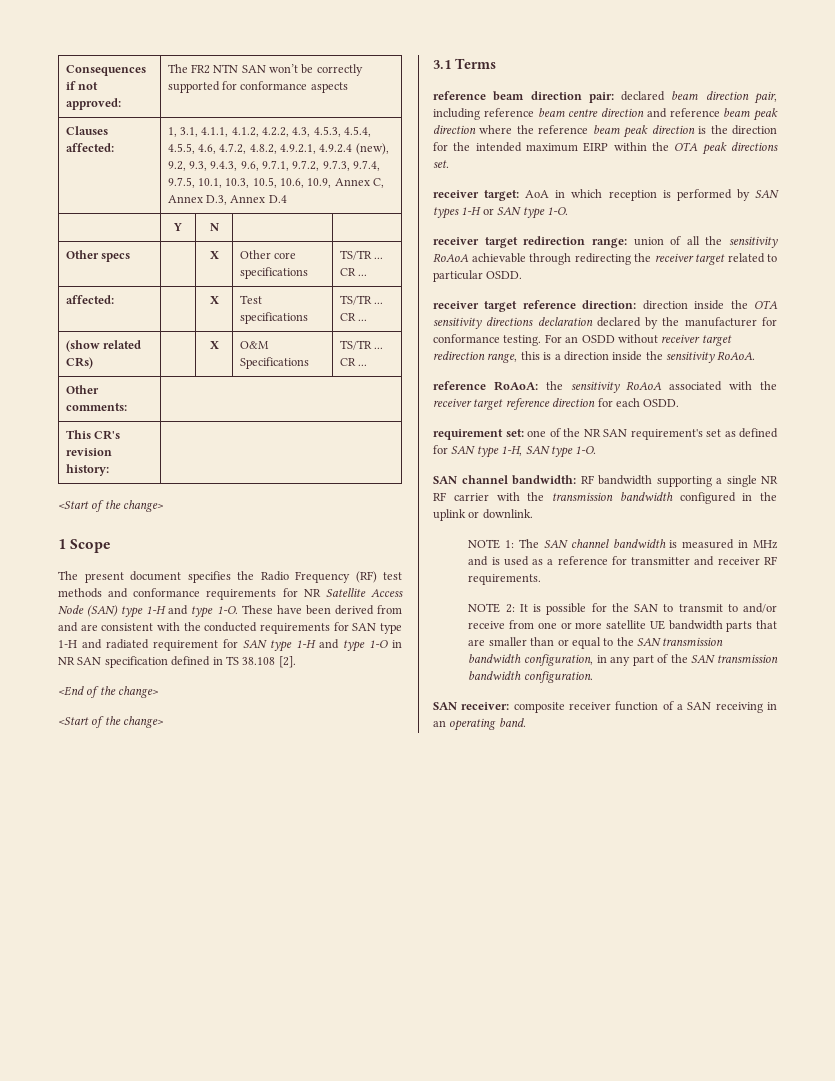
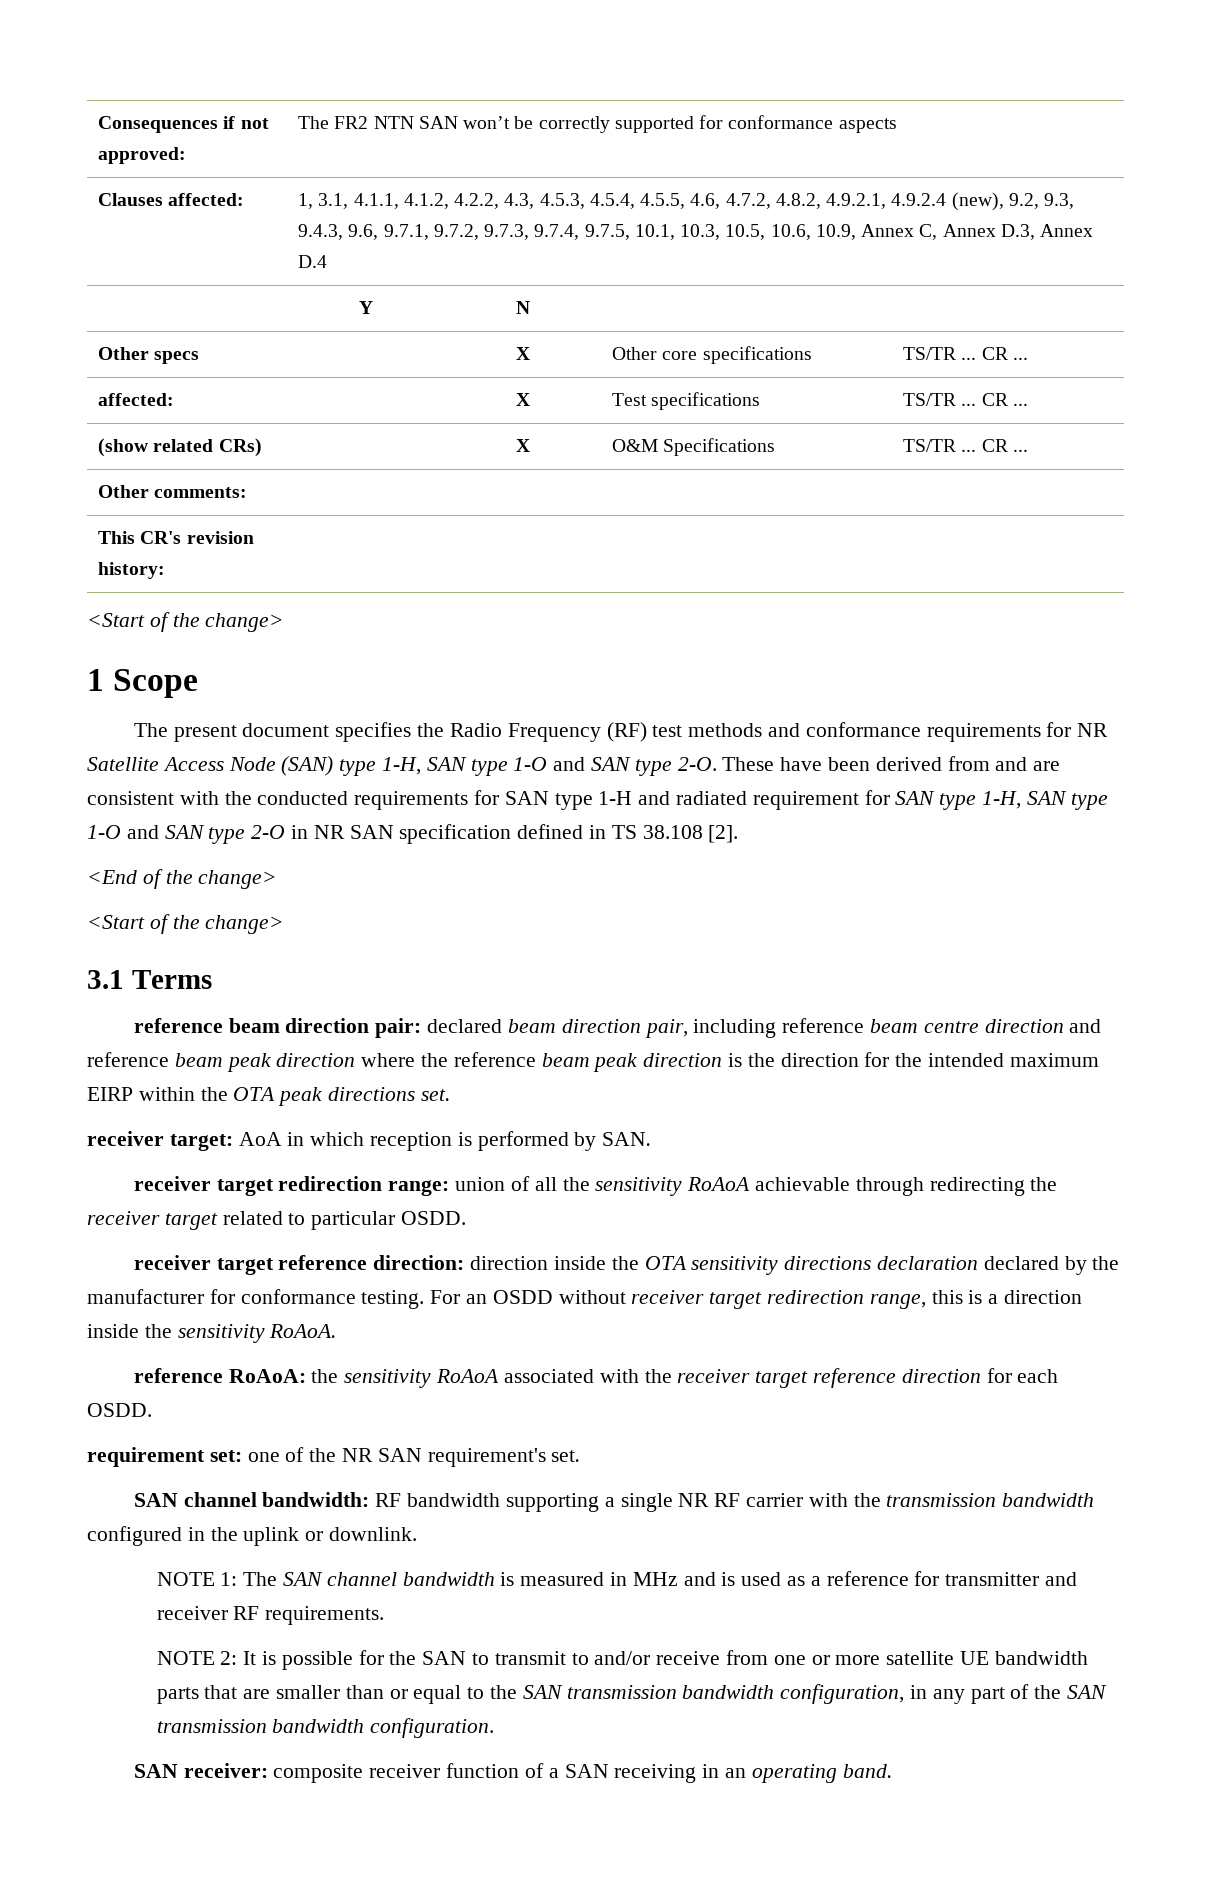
- The present document specifies the Radio Frequency (RF) test methods and conformance requirements for NR Satellite Access Node (SAN) type 1-H and type 1-O.
+ The present document specifies the Radio Frequency (RF) test methods and conformance requirements for NR Satellite Access Node (SAN) type 1-H, SAN type 1-O and SAN type 2-O.
- These have been derived from and are consistent with the conducted requirements for SAN type 1-H and radiated requirement for SAN type 1-H and type 1-O in NR SAN specification defined in TS 38.108 [2].
+ These have been derived from and are consistent with the conducted requirements for SAN type 1-H and radiated requirement for SAN type 1-H, SAN type 1-O and SAN type 2-O in NR SAN specification defined in TS 38.108 [2].
- receiver target: AoA in which reception is performed by SAN types 1-H or SAN type 1-O.
+ receiver target: AoA in which reception is performed by SAN.
- requirement set: one of the NR SAN requirement's set as defined for SAN type 1-H, SAN type 1-O.
+ requirement set: one of the NR SAN requirement's set.

